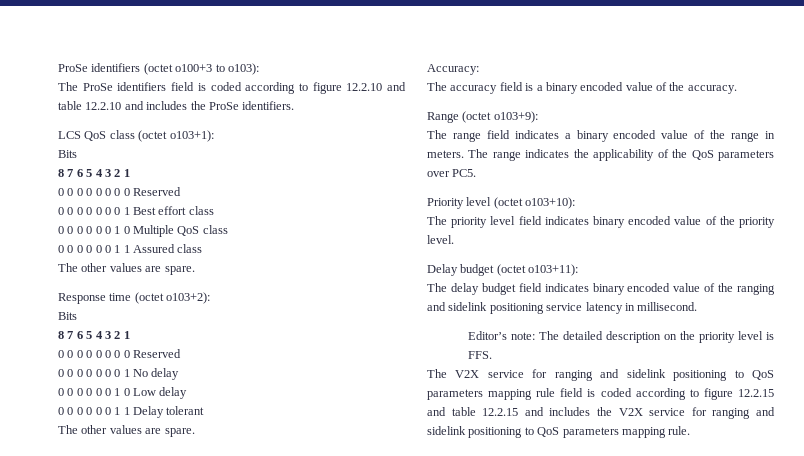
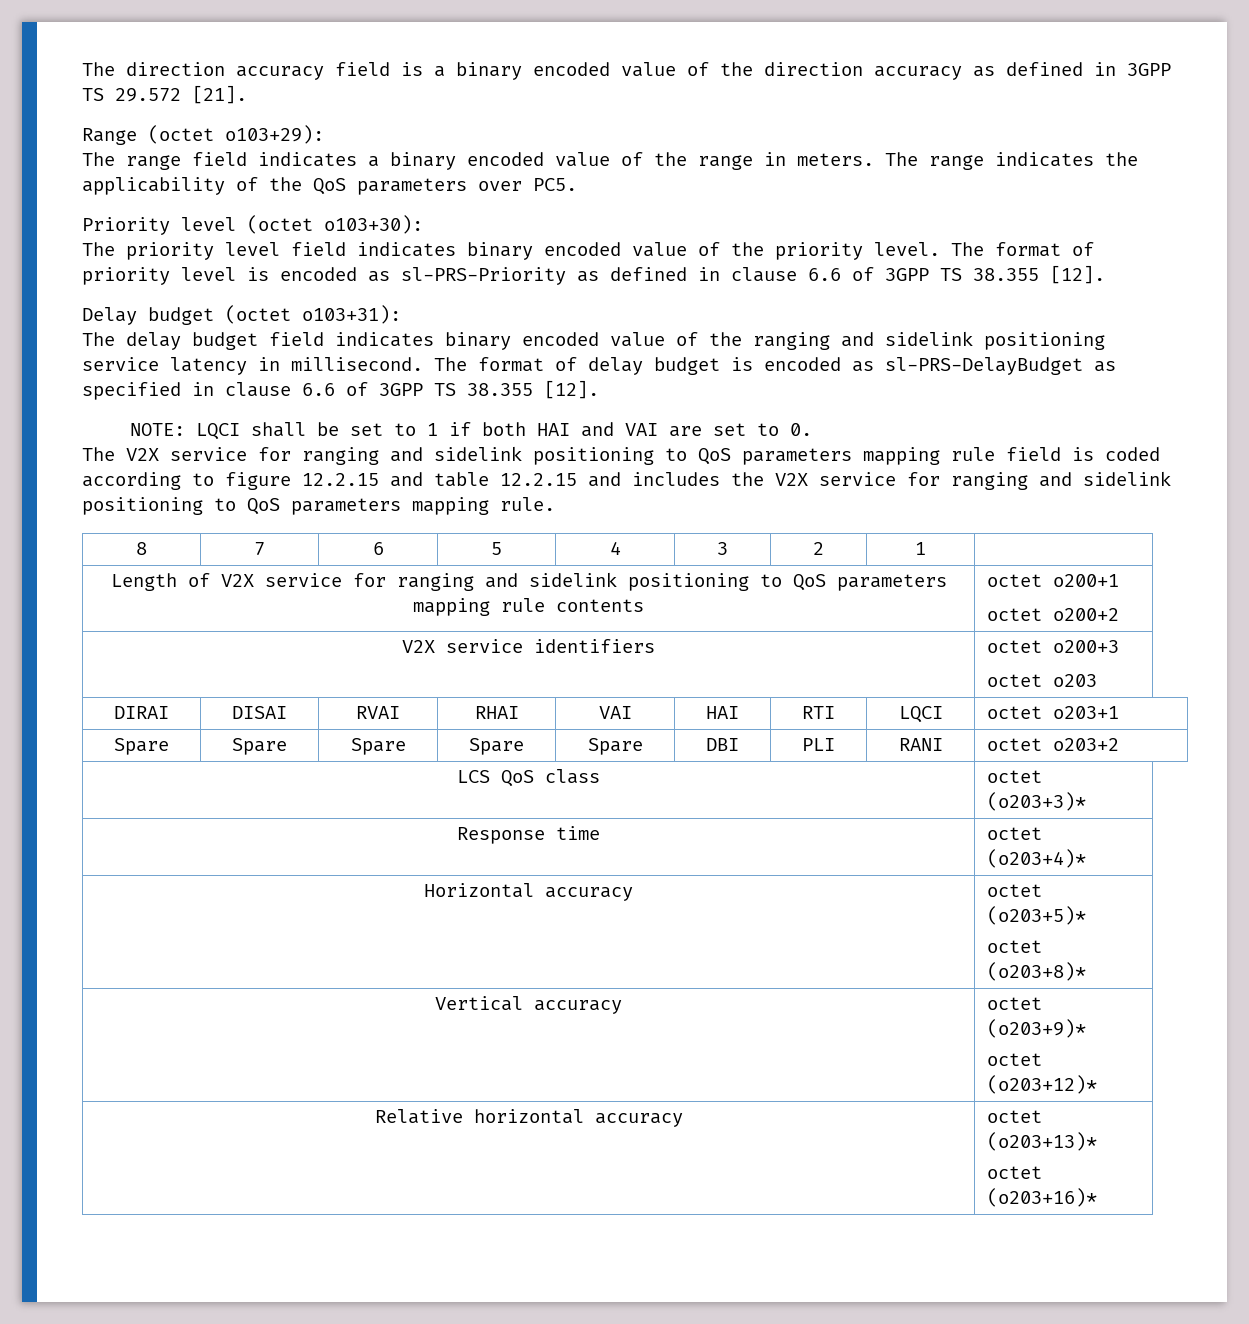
- ProSe identifiers (octet o100+3 to o103):
- The ProSe identifiers field is coded according to figure 12.2.10 and table 12.2.10 and includes the ProSe identifiers.
- LCS QoS class (octet o103+1):
- Bits
- 8 7 6 5 4 3 2 1
- 0 0 0 0 0 0 0 0 Reserved
- 0 0 0 0 0 0 0 1 Best effort class
- 0 0 0 0 0 0 1 0 Multiple QoS class
- 0 0 0 0 0 0 1 1 Assured class
- The other values are spare.
- Response time (octet o103+2):
- Bits
- 8 7 6 5 4 3 2 1
- 0 0 0 0 0 0 0 0 Reserved
- 0 0 0 0 0 0 0 1 No delay
- 0 0 0 0 0 0 1 0 Low delay
- 0 0 0 0 0 0 1 1 Delay tolerant
- The other values are spare.
- Accuracy:
- The accuracy field is a binary encoded value of the accuracy.
+ The direction accuracy field is a binary encoded value of the direction accuracy as defined in 3GPP TS 29.572 [21].
- Range (octet o103+9):
+ Range (octet o103+29):
- Priority level (octet o103+10):
+ Priority level (octet o103+30):
+ The format of priority level is encoded as sl-PRS-Priority as defined in clause 6.6 of 3GPP TS 38.355 [12].
- Delay budget (octet o103+11):
+ Delay budget (octet o103+31):
- The delay budget field indicates binary encoded value of the ranging and sidelink positioning service latency in millisecond.
- Editor’s note: The detailed description on the priority level is FFS.
+ The delay budget field indicates binary encoded value of the ranging and sidelink positioning service latency in millisecond. The format of delay budget is encoded as sl-PRS-DelayBudget as specified in clause 6.6 of 3GPP TS 38.355 [12].
+ NOTE: LQCI shall be set to 1 if both HAI and VAI are set to 0.
+ 8 | 7 | 6 | 5 | 4 | 3 | 2 | 1 |
+ Length of V2X service for ranging and sidelink positioning to QoS parameters mapping rule contents | octet o200+1
+ octet o200+2
+ V2X service identifiers | octet o200+3
+ octet o203
+ DIRAI | DISAI | RVAI | RHAI | VAI | HAI | RTI | LQCI | octet o203+1
+ Spare | Spare | Spare | Spare | Spare | DBI | PLI | RANI | octet o203+2
+ LCS QoS class | octet (o203+3)*
+ Response time | octet (o203+4)*
+ Horizontal accuracy | octet (o203+5)*
+ octet (o203+8)*
+ Vertical accuracy | octet (o203+9)*
+ octet (o203+12)*
+ Relative horizontal accuracy | octet (o203+13)*
+ octet (o203+16)*

